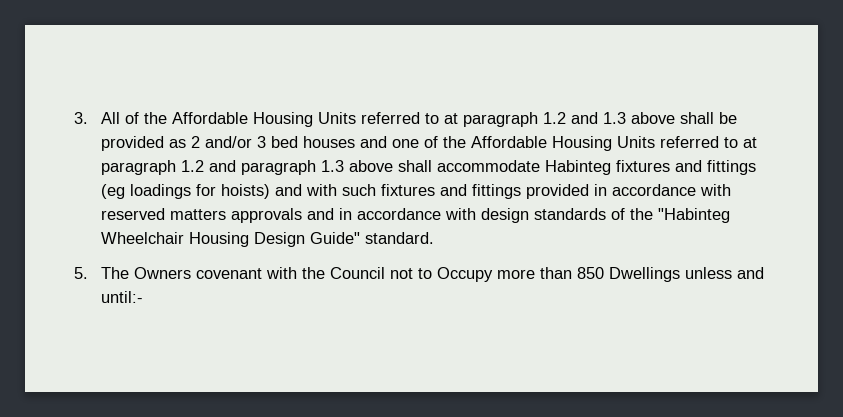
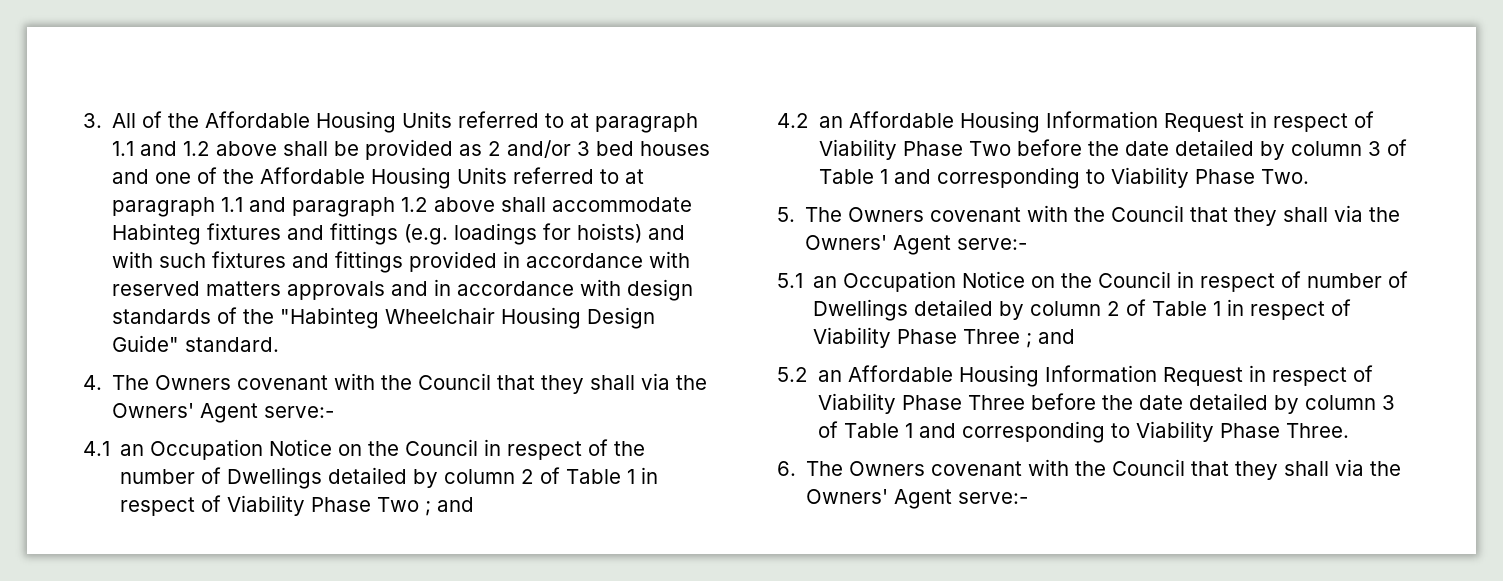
- 3. All of the Affordable Housing Units referred to at paragraph 1.2 and 1.3 above shall be provided as 2 and/or 3 bed houses and one of the Affordable Housing Units referred to at paragraph 1.2 and paragraph 1.3 above shall accommodate Habinteg fixtures and fittings (eg loadings for hoists) and with such fixtures and fittings provided in accordance with reserved matters approvals and in accordance with design standards of the "Habinteg Wheelchair Housing Design Guide" standard.
+ 3. All of the Affordable Housing Units referred to at paragraph 1.1 and 1.2 above shall be provided as 2 and/or 3 bed houses and one of the Affordable Housing Units referred to at paragraph 1.1 and paragraph 1.2 above shall accommodate Habinteg fixtures and fittings (e.g. loadings for hoists) and with such fixtures and fittings provided in accordance with reserved matters approvals and in accordance with design standards of the "Habinteg Wheelchair Housing Design Guide" standard.
- 5. The Owners covenant with the Council not to Occupy more than 850 Dwellings unless and until:-
+ 4. The Owners covenant with the Council that they shall via the Owners' Agent serve:-
+ 4.1 an Occupation Notice on the Council in respect of the number of Dwellings detailed by column 2 of Table 1 in respect of Viability Phase Two ; and
+ 4.2 an Affordable Housing Information Request in respect of Viability Phase Two before the date detailed by column 3 of Table 1 and corresponding to Viability Phase Two.
+ 5. The Owners covenant with the Council that they shall via the Owners' Agent serve:-
+ 5.1 an Occupation Notice on the Council in respect of number of Dwellings detailed by column 2 of Table 1 in respect of Viability Phase Three ; and
+ 5.2 an Affordable Housing Information Request in respect of Viability Phase Three before the date detailed by column 3 of Table 1 and corresponding to Viability Phase Three.
+ 6. The Owners covenant with the Council that they shall via the Owners' Agent serve:-

